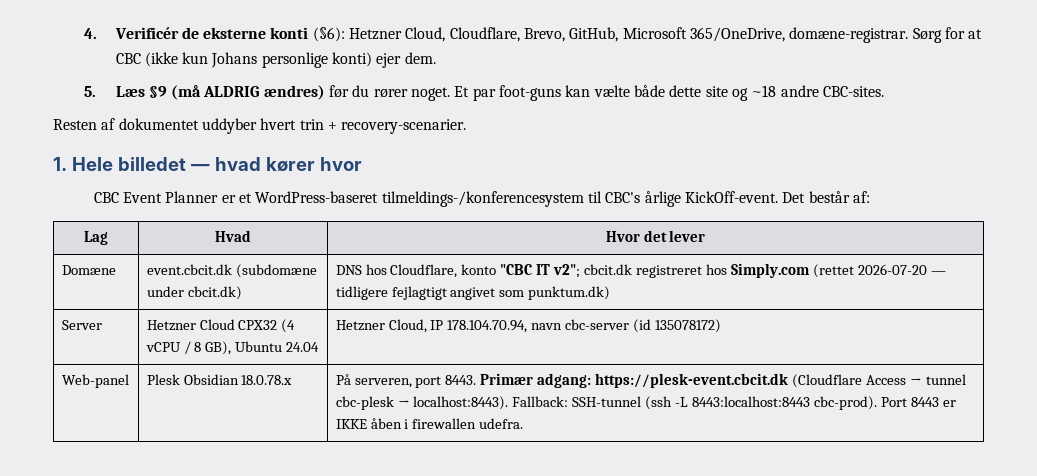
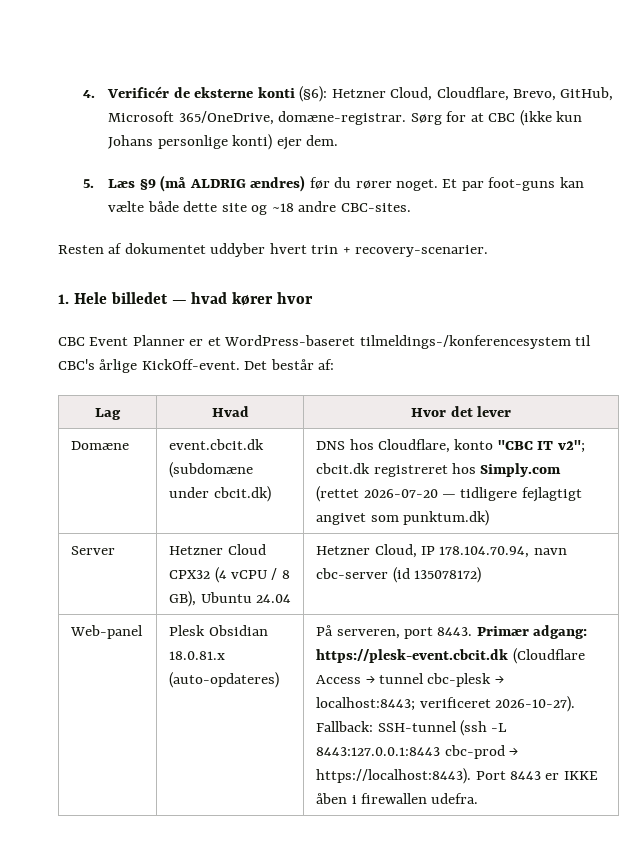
- Web-panel | Plesk Obsidian 18.0.78.x | På serveren, port 8443. Primær adgang: https://plesk-event.cbcit.dk (Cloudflare Access → tunnel cbc-plesk → localhost:8443). Fallback: SSH-tunnel (ssh -L 8443:localhost:8443 cbc-prod). Port 8443 er IKKE åben i firewallen udefra.
+ Web-panel | Plesk Obsidian 18.0.81.x (auto-opdateres) | På serveren, port 8443. Primær adgang: https://plesk-event.cbcit.dk (Cloudflare Access → tunnel cbc-plesk → localhost:8443; verificeret 2026-10-27). Fallback: SSH-tunnel (ssh -L 8443:127.0.0.1:8443 cbc-prod → https://localhost:8443). Port 8443 er IKKE åben i firewallen udefra.

